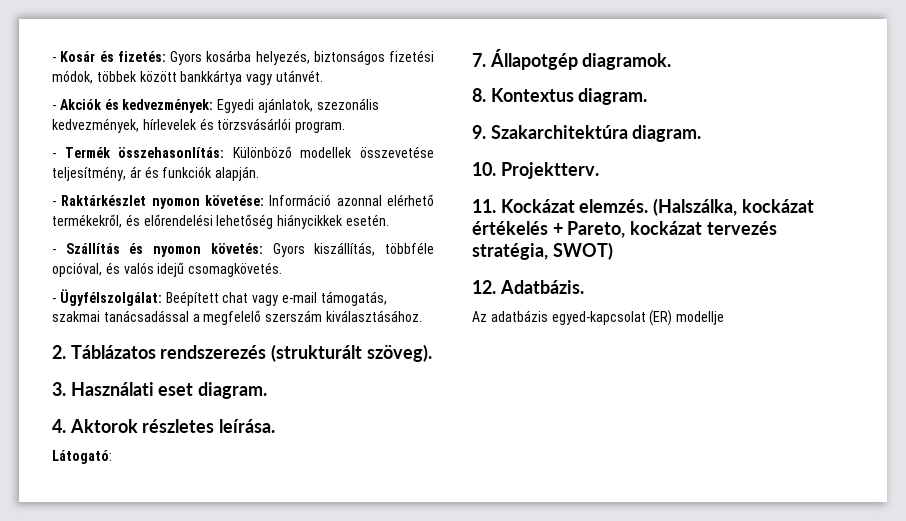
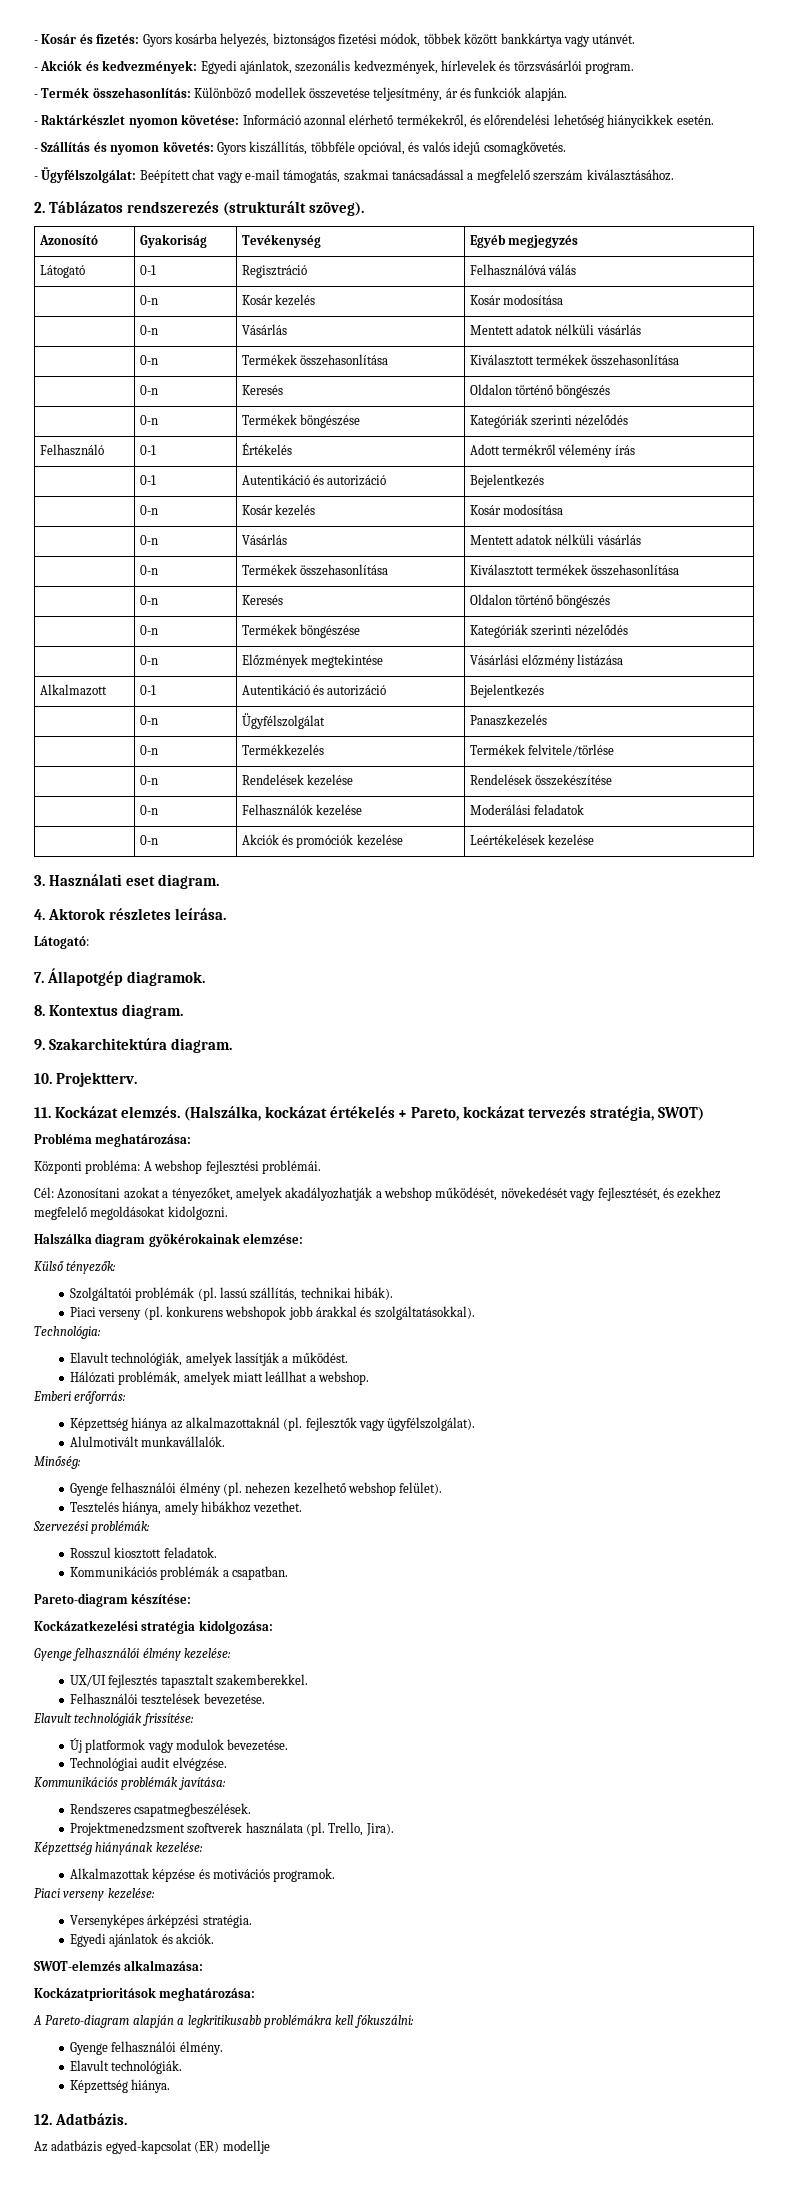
+ Azonosító | Gyakoriság | Tevékenység | Egyéb megjegyzés
+ Látogató | 0-1 | Regisztráció | Felhasználóvá válás
+ | 0-n | Kosár kezelés | Kosár modosítása
+ | 0-n | Vásárlás | Mentett adatok nélküli vásárlás
+ | 0-n | Termékek összehasonlítása | Kiválasztott termékek összehasonlítása
+ | 0-n | Keresés | Oldalon történő böngészés
+ | 0-n | Termékek böngészése | Kategóriák szerinti nézelődés
+ Felhasználó | 0-1 | Értékelés | Adott termékről vélemény írás
+ | 0-1 | Autentikáció és autorizáció | Bejelentkezés
+ | 0-n | Kosár kezelés | Kosár modosítása
+ | 0-n | Vásárlás | Mentett adatok nélküli vásárlás
+ | 0-n | Termékek összehasonlítása | Kiválasztott termékek összehasonlítása
+ | 0-n | Keresés | Oldalon történő böngészés
+ | 0-n | Termékek böngészése | Kategóriák szerinti nézelődés
+ | 0-n | Előzmények megtekintése | Vásárlási előzmény listázása
+ Alkalmazott | 0-1 | Autentikáció és autorizáció | Bejelentkezés
+ | 0-n | Ügyfélszolgálat | Panaszkezelés
+ | 0-n | Termékkezelés | Termékek felvitele/törlése
+ | 0-n | Rendelések kezelése | Rendelések összekészítése
+ | 0-n | Felhasználók kezelése | Moderálási feladatok
+ | 0-n | Akciók és promóciók kezelése | Leértékelések kezelése
+ Probléma meghatározása:
+ Központi probléma: A webshop fejlesztési problémái.
+ Cél: Azonosítani azokat a tényezőket, amelyek akadályozhatják a webshop működését, növekedését vagy fejlesztését, és ezekhez megfelelő megoldásokat kidolgozni.
+ Halszálka diagram gyökérokainak elemzése:
+ Külső tényezők:
+ Szolgáltatói problémák (pl. lassú szállítás, technikai hibák).
+ Piaci verseny (pl. konkurens webshopok jobb árakkal és szolgáltatásokkal).
+ Technológia:
+ Elavult technológiák, amelyek lassítják a működést.
+ Hálózati problémák, amelyek miatt leállhat a webshop.
+ Emberi erőforrás:
+ Képzettség hiánya az alkalmazottaknál (pl. fejlesztők vagy ügyfélszolgálat).
+ Alulmotivált munkavállalók.
+ Minőség:
+ Gyenge felhasználói élmény (pl. nehezen kezelhető webshop felület).
+ Tesztelés hiánya, amely hibákhoz vezethet.
+ Szervezési problémák:
+ Rosszul kiosztott feladatok.
+ Kommunikációs problémák a csapatban.
+ Pareto-diagram készítése:
+ Kockázatkezelési stratégia kidolgozása:
+ Gyenge felhasználói élmény kezelése:
+ UX/UI fejlesztés tapasztalt szakemberekkel.
+ Felhasználói tesztelések bevezetése.
+ Elavult technológiák frissítése:
+ Új platformok vagy modulok bevezetése.
+ Technológiai audit elvégzése.
+ Kommunikációs problémák javítása:
+ Rendszeres csapatmegbeszélések.
+ Projektmenedzsment szoftverek használata (pl. Trello, Jira).
+ Képzettség hiányának kezelése:
+ Alkalmazottak képzése és motivációs programok.
+ Piaci verseny kezelése:
+ Versenyképes árképzési stratégia.
+ Egyedi ajánlatok és akciók.
+ SWOT-elemzés alkalmazása:
+ Kockázatprioritások meghatározása:
+ A Pareto-diagram alapján a legkritikusabb problémákra kell fókuszálni:
+ Gyenge felhasználói élmény.
+ Elavult technológiák.
+ Képzettség hiánya.

